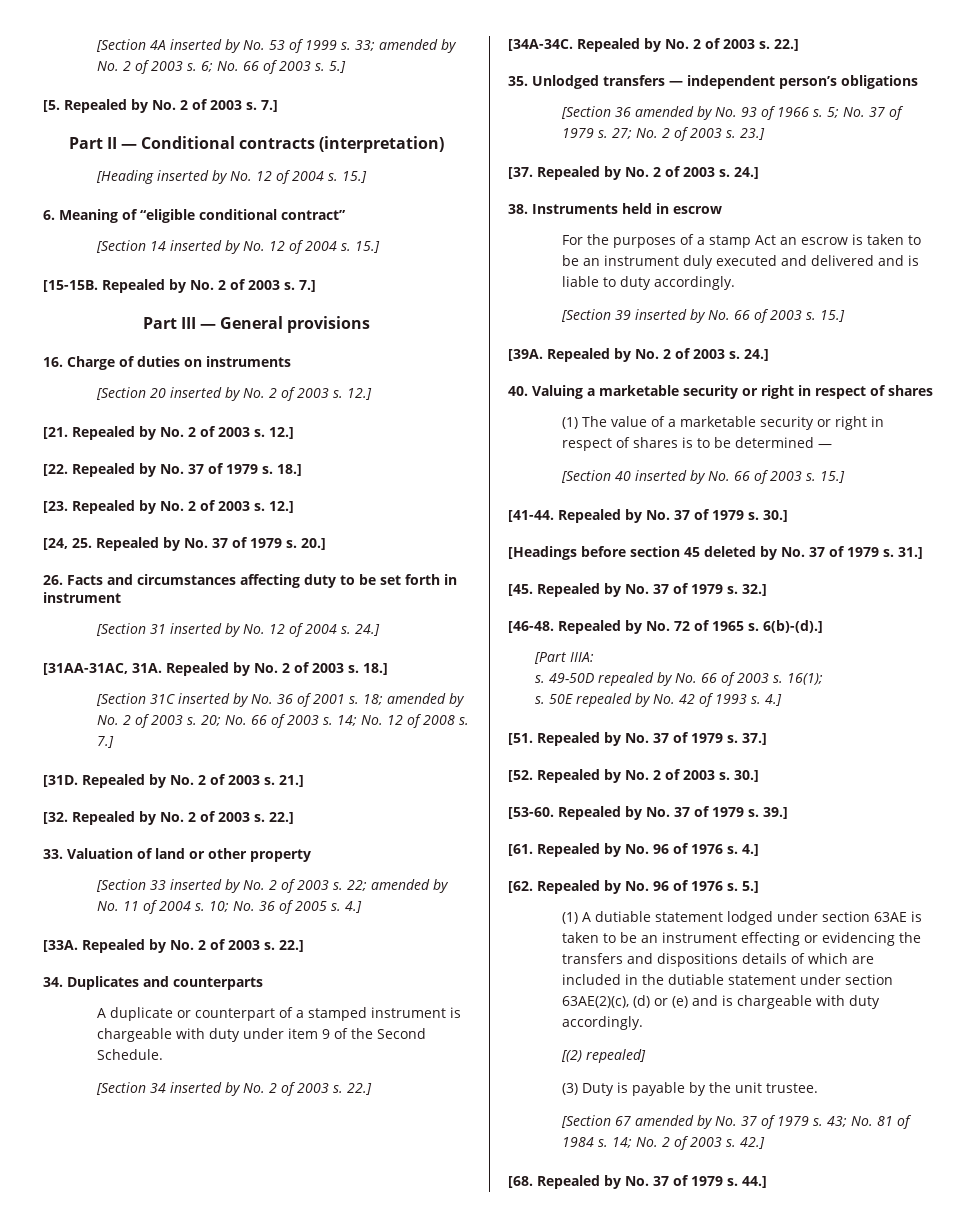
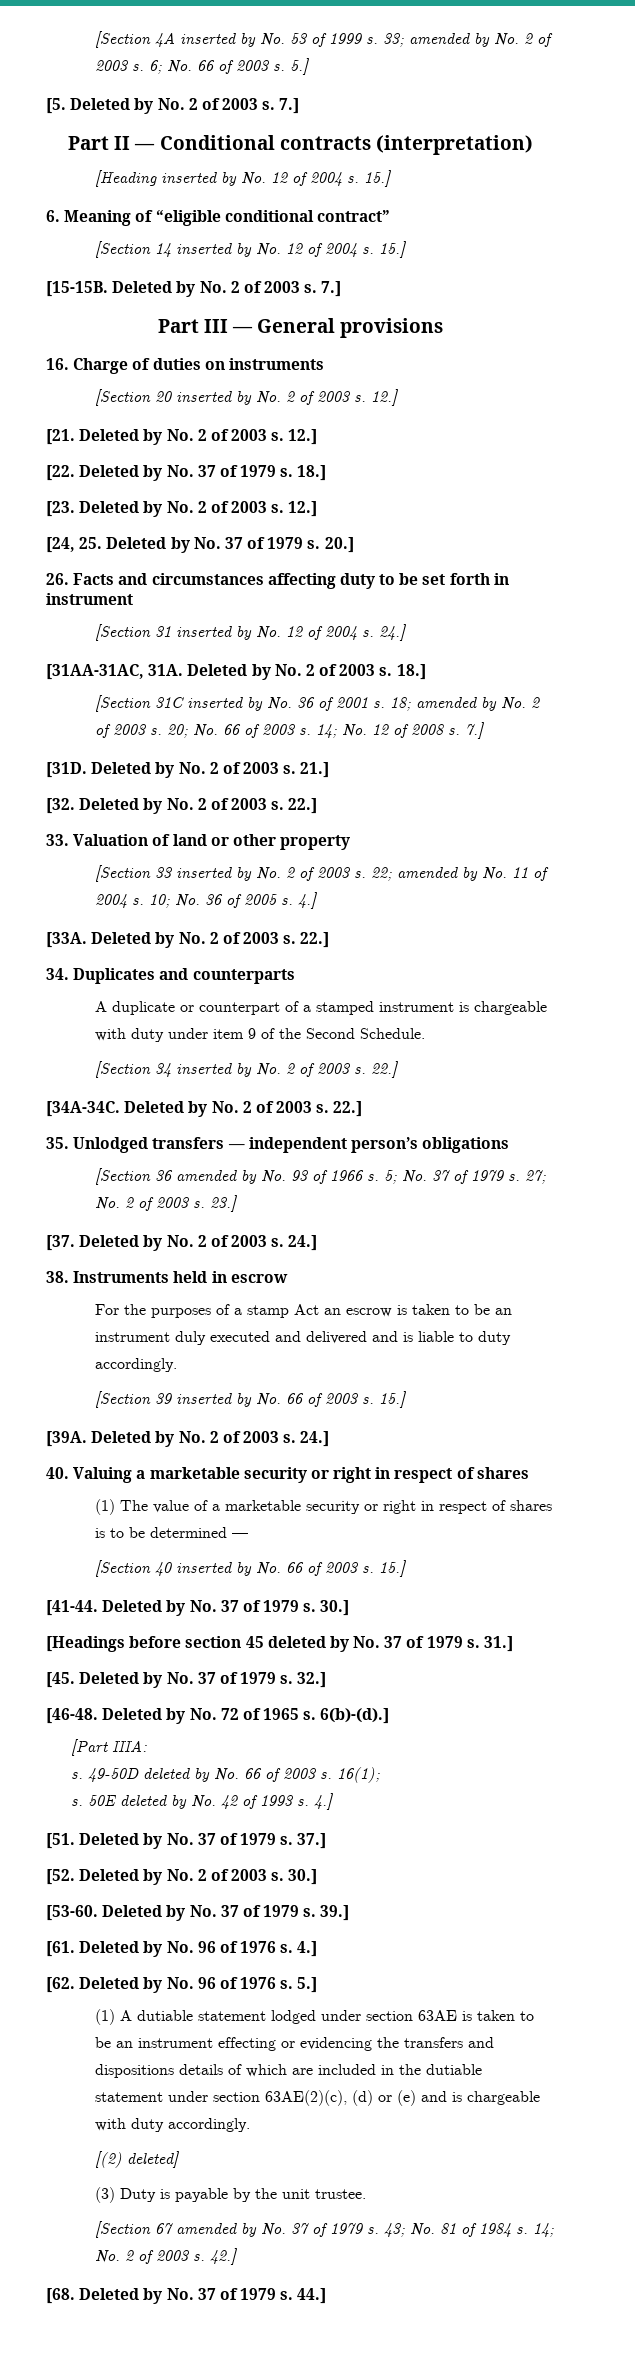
- [5. Repealed by No. 2 of 2003 s.
+ [5. Deleted by No. 2 of 2003 s.
- [15-15B. Repealed by No. 2 of 2003 s.
+ [15-15B. Deleted by No. 2 of 2003 s.
- [21. Repealed by No. 2 of 2003 s.
+ [21. Deleted by No. 2 of 2003 s.
- [22. Repealed by No. 37 of 1979 s.
+ [22. Deleted by No. 37 of 1979 s.
- [23. Repealed by No. 2 of 2003 s.
+ [23. Deleted by No. 2 of 2003 s.
- [24, 25. Repealed by No. 37 of 1979 s.
+ [24, 25. Deleted by No. 37 of 1979 s.
- [31AA-31AC, 31A. Repealed by No. 2 of 2003 s.
+ [31AA-31AC, 31A. Deleted by No. 2 of 2003 s.
- [31D. Repealed by No. 2 of 2003 s.
+ [31D. Deleted by No. 2 of 2003 s.
- [32. Repealed by No. 2 of 2003 s.
+ [32. Deleted by No. 2 of 2003 s.
- [33A. Repealed by No. 2 of 2003 s.
+ [33A. Deleted by No. 2 of 2003 s.
- [34A-34C. Repealed by No. 2 of 2003 s.
+ [34A-34C. Deleted by No. 2 of 2003 s.
- [37. Repealed by No. 2 of 2003 s.
+ [37. Deleted by No. 2 of 2003 s.
- [39A. Repealed by No. 2 of 2003 s.
+ [39A. Deleted by No. 2 of 2003 s.
- [41-44. Repealed by No. 37 of 1979 s.
+ [41-44. Deleted by No. 37 of 1979 s.
- [45. Repealed by No. 37 of 1979 s.
+ [45. Deleted by No. 37 of 1979 s.
- Repealed by No. 72 of 1965 s.
+ Deleted by No. 72 of 1965 s.
- 49-50D repealed by No. 66 of 2003 s.
+ 49-50D deleted by No. 66 of 2003 s.
- 50E repealed by No. 42 of 1993 s.
+ 50E deleted by No. 42 of 1993 s.
- [51. Repealed by No. 37 of 1979 s.
+ [51. Deleted by No. 37 of 1979 s.
- [52. Repealed by No. 2 of 2003 s.
+ [52. Deleted by No. 2 of 2003 s.
- [53-60. Repealed by No. 37 of 1979 s.
+ [53-60. Deleted by No. 37 of 1979 s.
- [61. Repealed by No. 96 of 1976 s.
+ [61. Deleted by No. 96 of 1976 s.
- [62. Repealed by No. 96 of 1976 s.
+ [62. Deleted by No. 96 of 1976 s.
- [(2) repealed]
+ [(2) deleted]
- [68. Repealed by No. 37 of 1979 s.
+ [68. Deleted by No. 37 of 1979 s.

